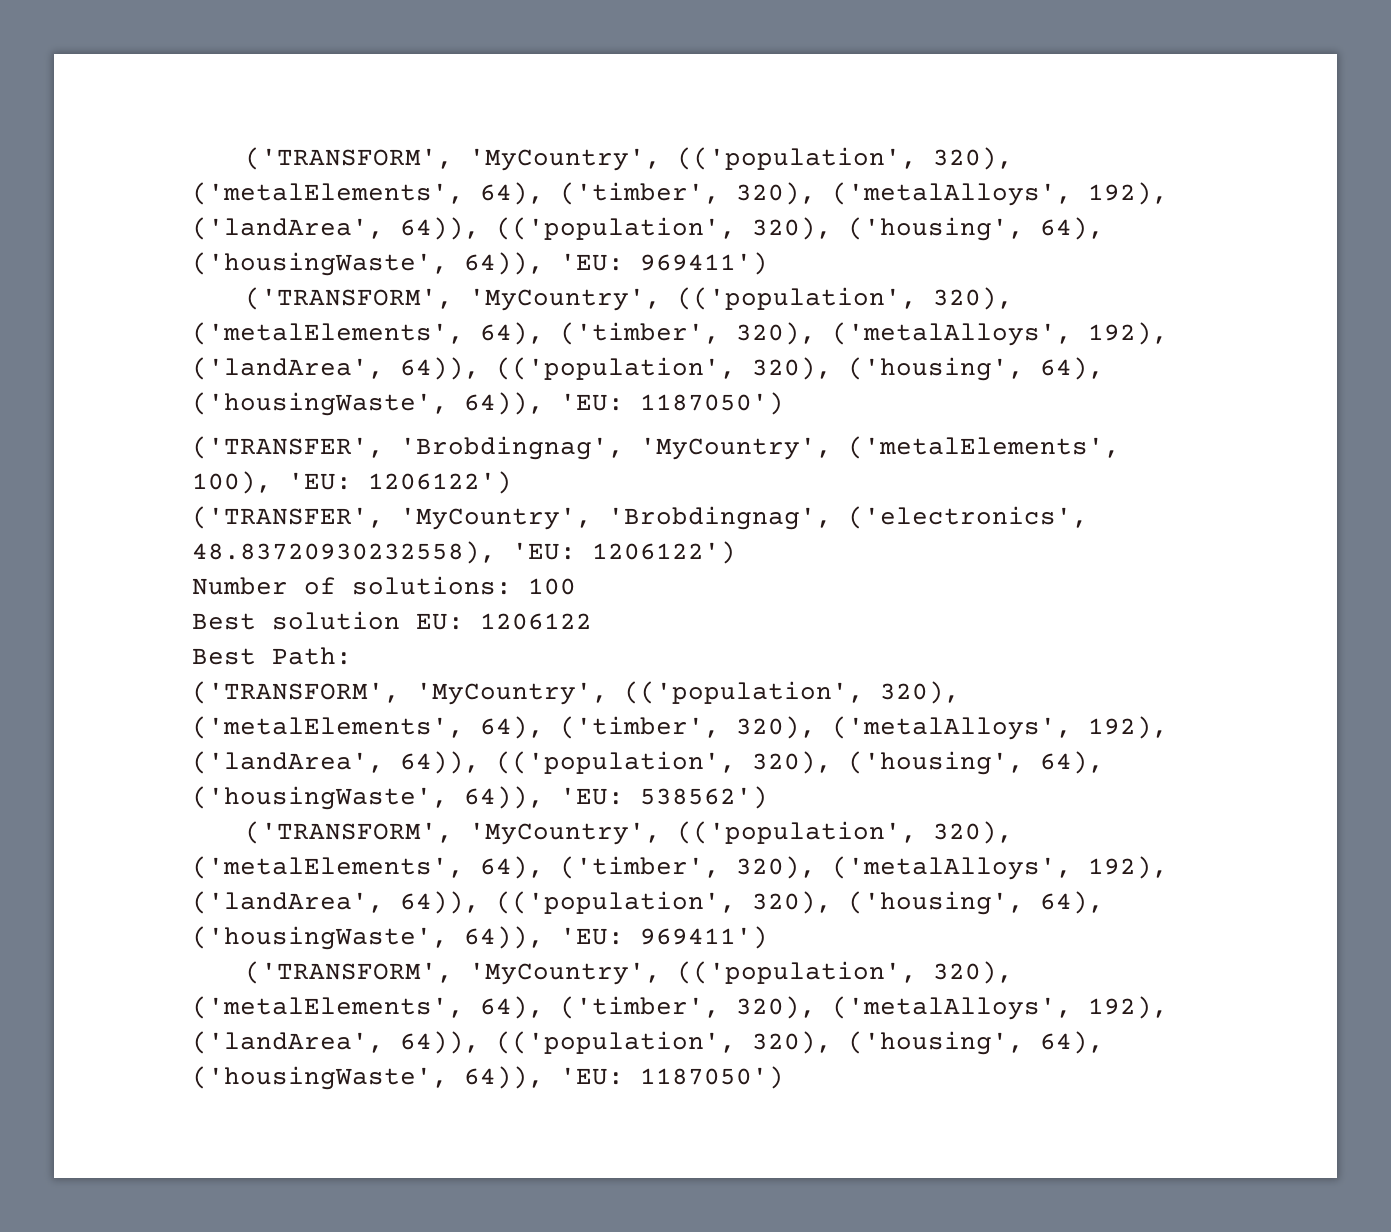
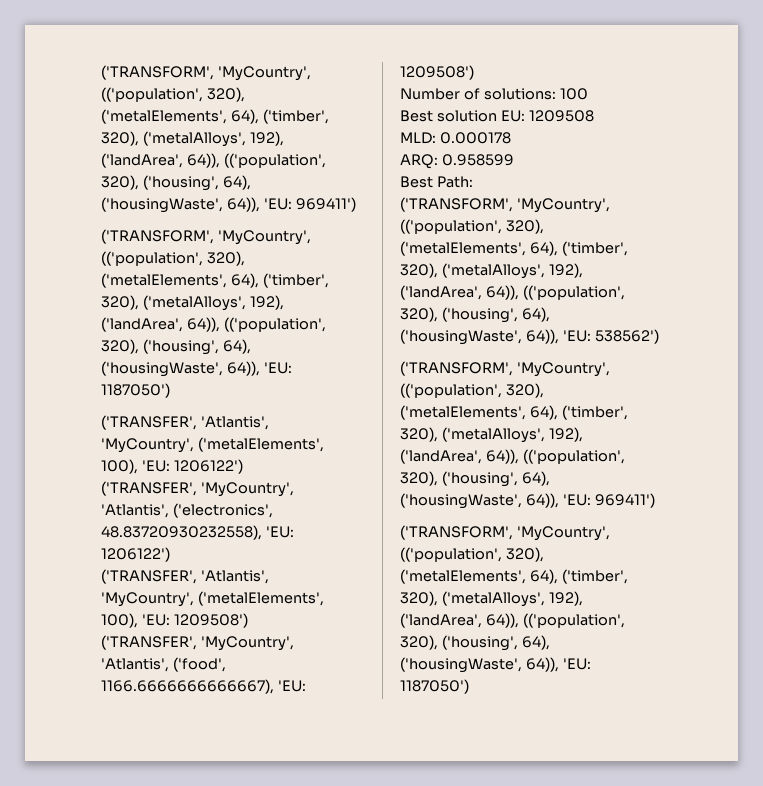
- ('TRANSFER', 'Brobdingnag', 'MyCountry', ('metalElements', 100), 'EU: 1206122')
+ ('TRANSFER', 'Atlantis', 'MyCountry', ('metalElements', 100), 'EU: 1206122')
- ('TRANSFER', 'MyCountry', 'Brobdingnag', ('electronics', 48.83720930232558), 'EU: 1206122')
+ ('TRANSFER', 'MyCountry', 'Atlantis', ('electronics', 48.83720930232558), 'EU: 1206122')
+ ('TRANSFER', 'Atlantis', 'MyCountry', ('metalElements', 100), 'EU: 1209508')
+ ('TRANSFER', 'MyCountry', 'Atlantis', ('food', 1166.6666666666667), 'EU: 1209508')
- Best solution EU: 1206122
+ Best solution EU: 1209508
+ MLD: 0.000178
+ ARQ: 0.958599

